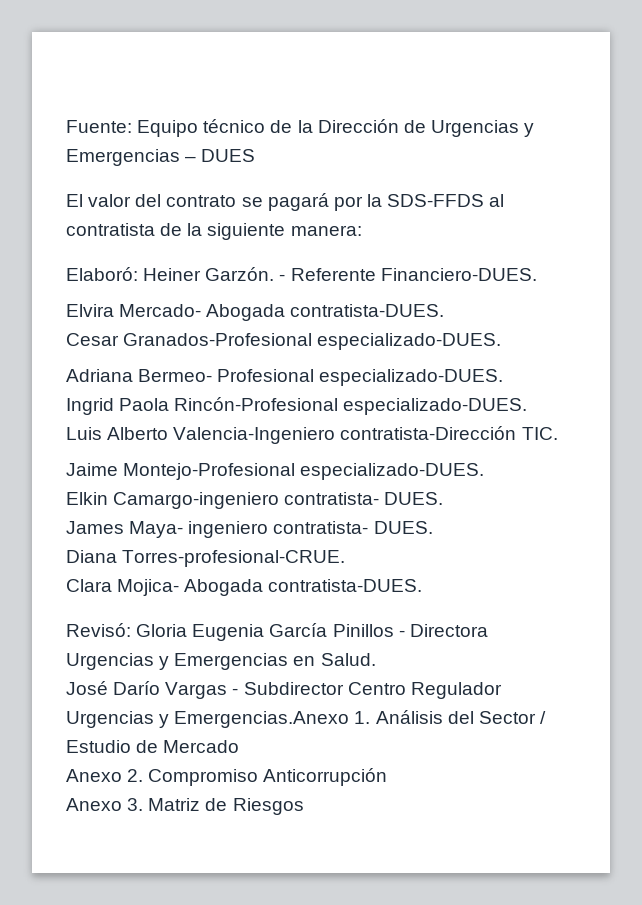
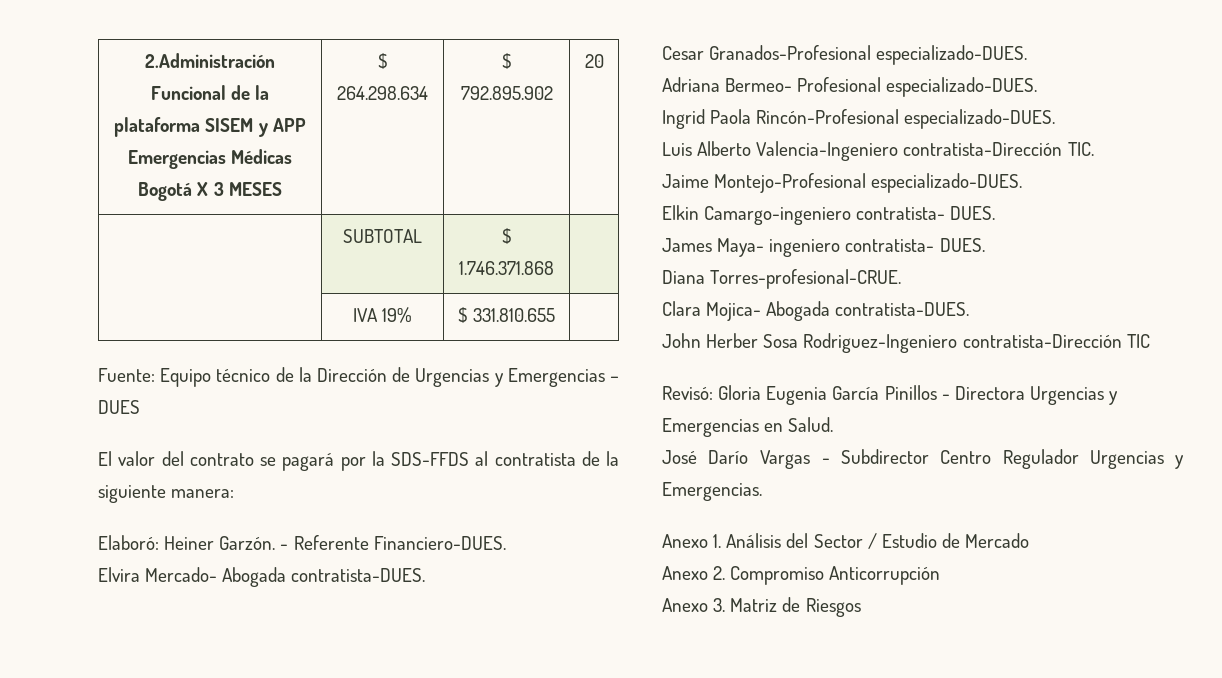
+ 2.Administración Funcional de la plataforma SISEM y APP Emergencias Médicas Bogotá X 3 MESES | $ 264.298.634 | $ 792.895.902 | 20
+ | SUBTOTAL | $ 1.746.371.868 |
+ | IVA 19% | $ 331.810.655 |
+ John Herber Sosa Rodriguez-Ingeniero contratista-Dirección TIC
- José Darío Vargas - Subdirector Centro Regulador Urgencias y Emergencias.Anexo 1. Análisis del Sector / Estudio de Mercado
+ José Darío Vargas - Subdirector Centro Regulador Urgencias y Emergencias.
+ Anexo 1. Análisis del Sector / Estudio de Mercado

